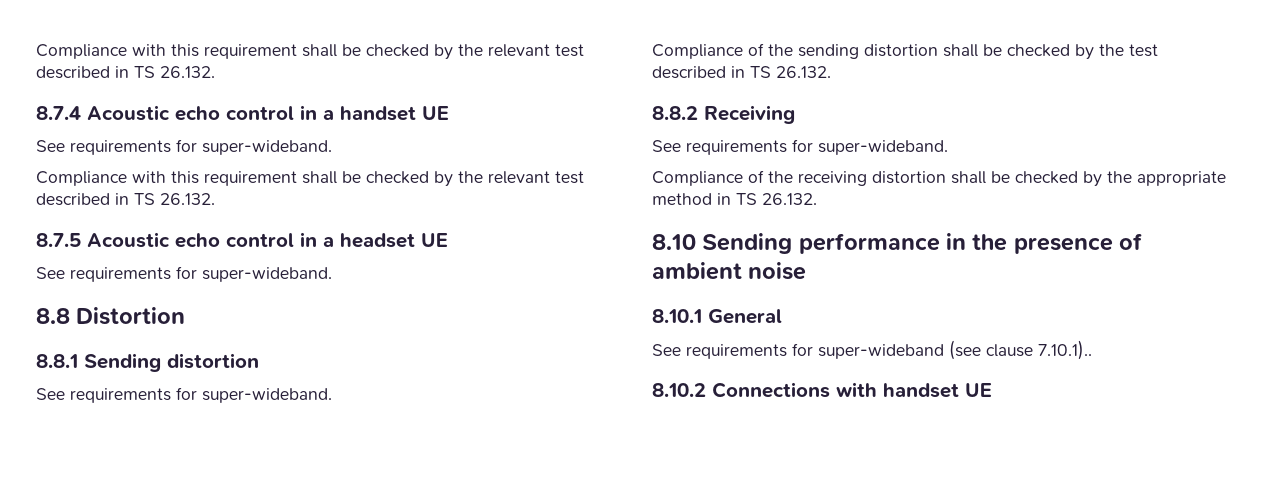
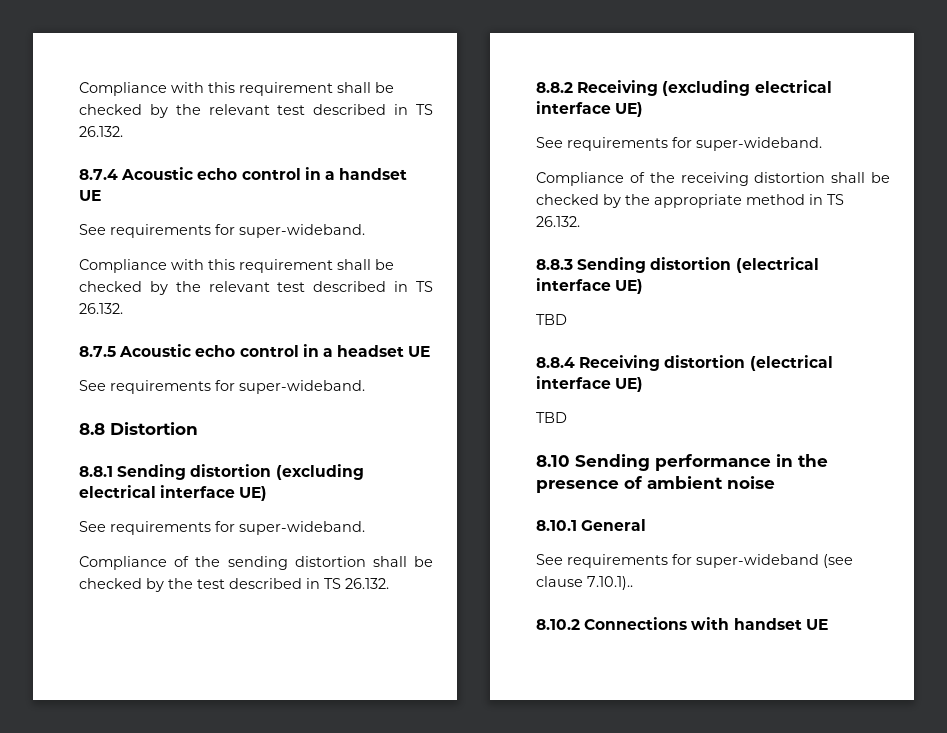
- 8.8.1 Sending distortion
+ 8.8.1 Sending distortion (excluding electrical interface UE)
- 8.8.2 Receiving
+ 8.8.2 Receiving (excluding electrical interface UE)
+ 8.8.3 Sending distortion (electrical interface UE)
+ TBD
+ 8.8.4 Receiving distortion (electrical interface UE)
+ TBD

